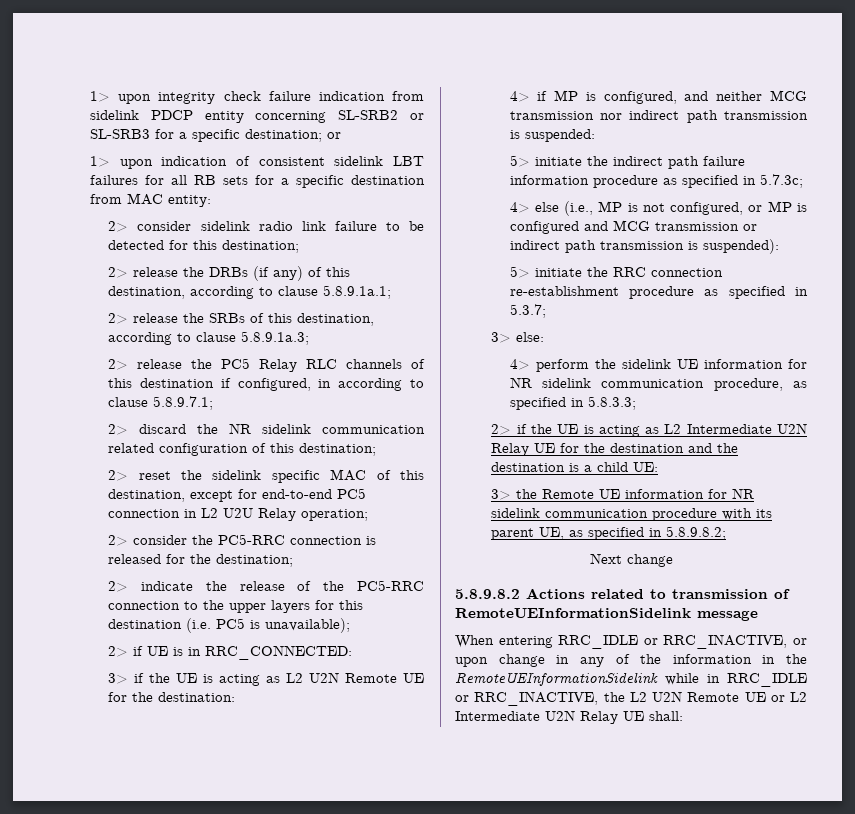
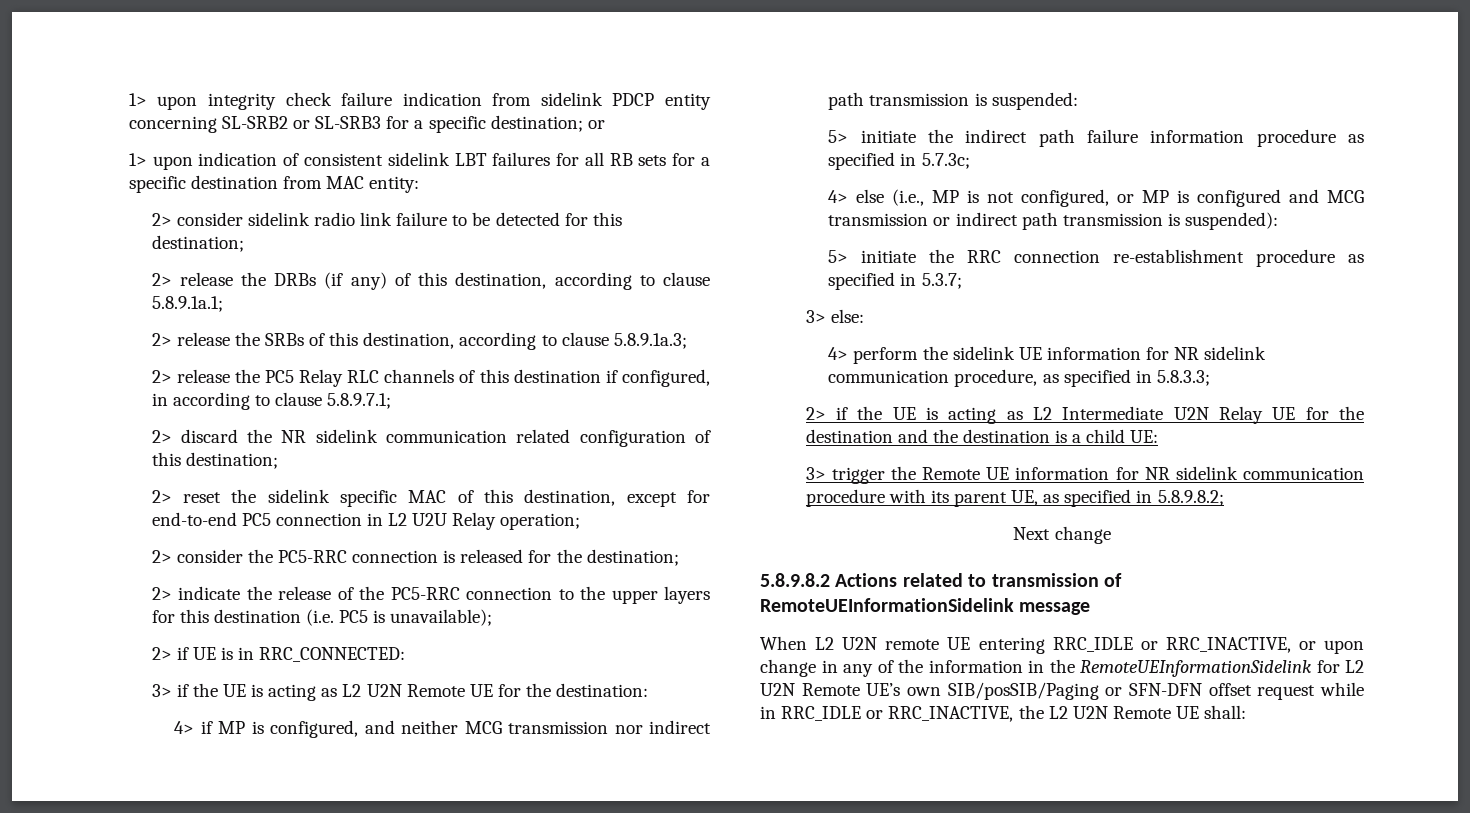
- 3> the Remote UE information for NR sidelink communication procedure with its parent UE, as specified in 5.8.9.8.2;
+ 3> trigger the Remote UE information for NR sidelink communication procedure with its parent UE, as specified in 5.8.9.8.2;
- When entering RRC_IDLE or RRC_INACTIVE, or upon change in any of the information in the RemoteUEInformationSidelink while in RRC_IDLE or RRC_INACTIVE, the L2 U2N Remote UE or L2 Intermediate U2N Relay UE shall:
+ When L2 U2N remote UE entering RRC_IDLE or RRC_INACTIVE, or upon change in any of the information in the RemoteUEInformationSidelink for L2 U2N Remote UE’s own SIB/posSIB/Paging or SFN-DFN offset request while in RRC_IDLE or RRC_INACTIVE, the L2 U2N Remote UE shall:

